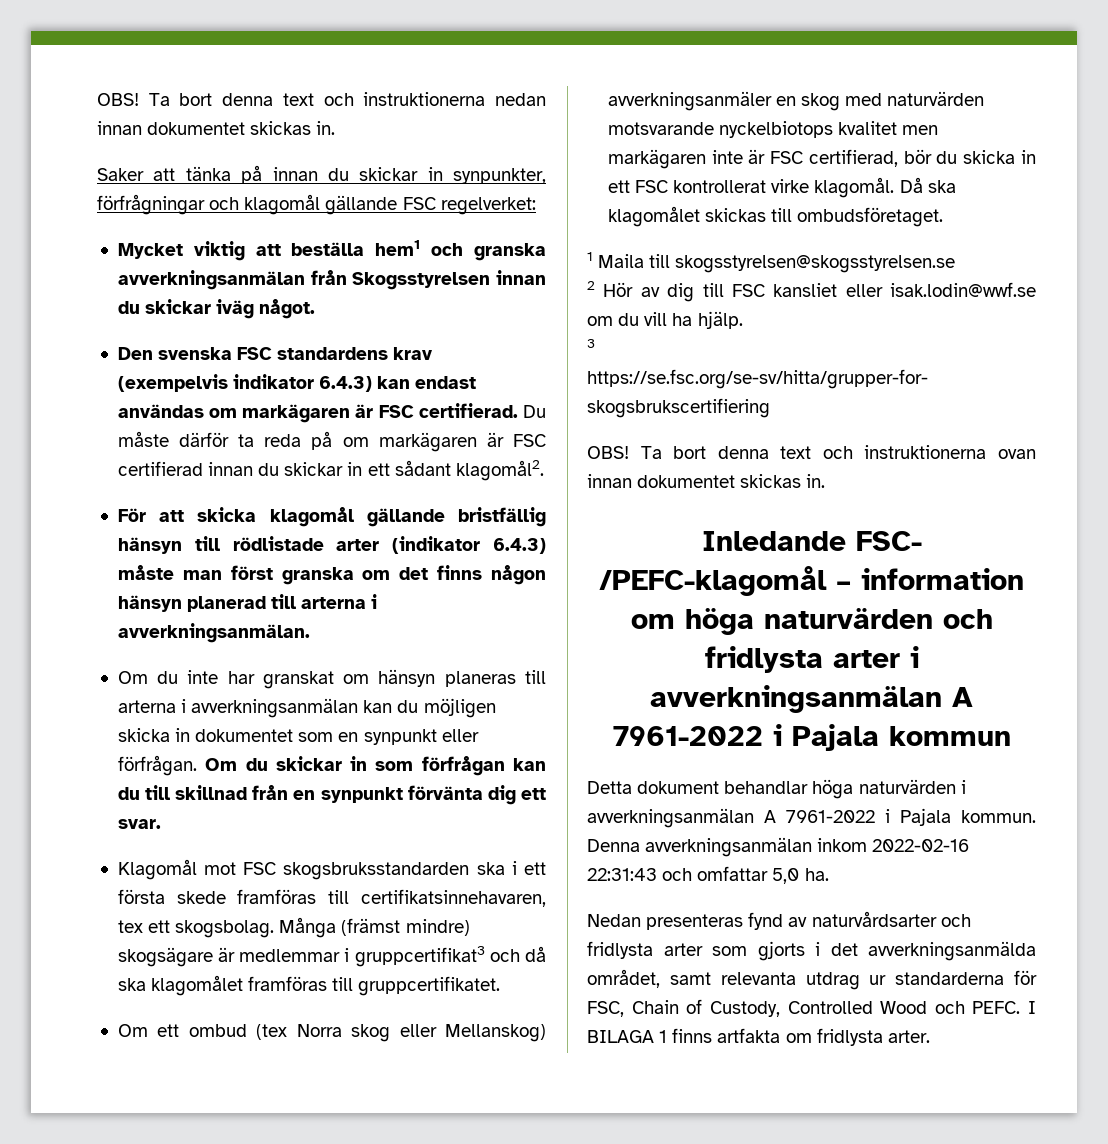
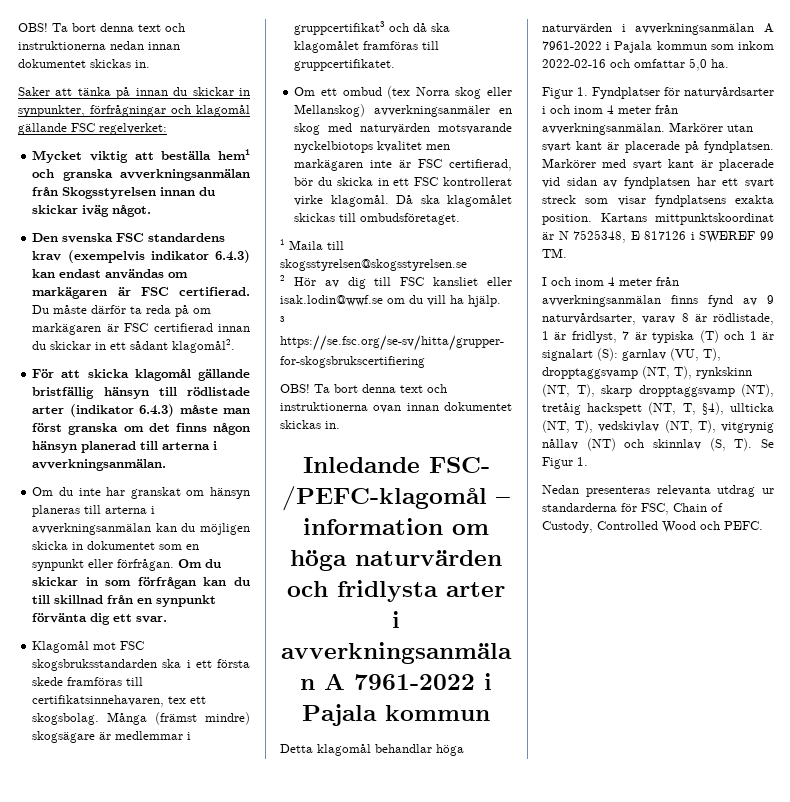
- Detta dokument behandlar höga naturvärden i avverkningsanmälan A 7961-2022 i Pajala kommun. Denna avverkningsanmälan inkom 2022-02-16 22:31:43 och omfattar 5,0 ha.
+ Detta klagomål behandlar höga naturvärden i avverkningsanmälan A 7961-2022 i Pajala kommun som inkom 2022-02-16 och omfattar 5,0 ha.
- Nedan presenteras fynd av naturvårdsarter och fridlysta arter som gjorts i det avverkningsanmälda området, samt relevanta utdrag ur standarderna för FSC, Chain of Custody, Controlled Wood och PEFC. I BILAGA 1 finns artfakta om fridlysta arter.
+ Figur 1. Fyndplatser för naturvårdsarter i och inom 4 meter från avverkningsanmälan. Markörer utan svart kant är placerade på fyndplatsen. Markörer med svart kant är placerade vid sidan av fyndplatsen har ett svart streck som visar fyndplatsens exakta position. Kartans mittpunktskoordinat är N 7525348, E 817126 i SWEREF 99 TM.
+ I och inom 4 meter från avverkningsanmälan finns fynd av 9 naturvårdsarter, varav 8 är rödlistade, 1 är fridlyst, 7 är typiska (T) och 1 är signalart (S): garnlav (VU, T), dropptaggsvamp (NT, T), rynkskinn (NT, T), skarp dropptaggsvamp (NT), tretåig hackspett (NT, T, §4), ullticka (NT, T), vedskivlav (NT, T), vitgrynig nållav (NT) och skinnlav (S, T). Se Figur 1.
+ Nedan presenteras relevanta utdrag ur standarderna för FSC, Chain of Custody, Controlled Wood och PEFC.

